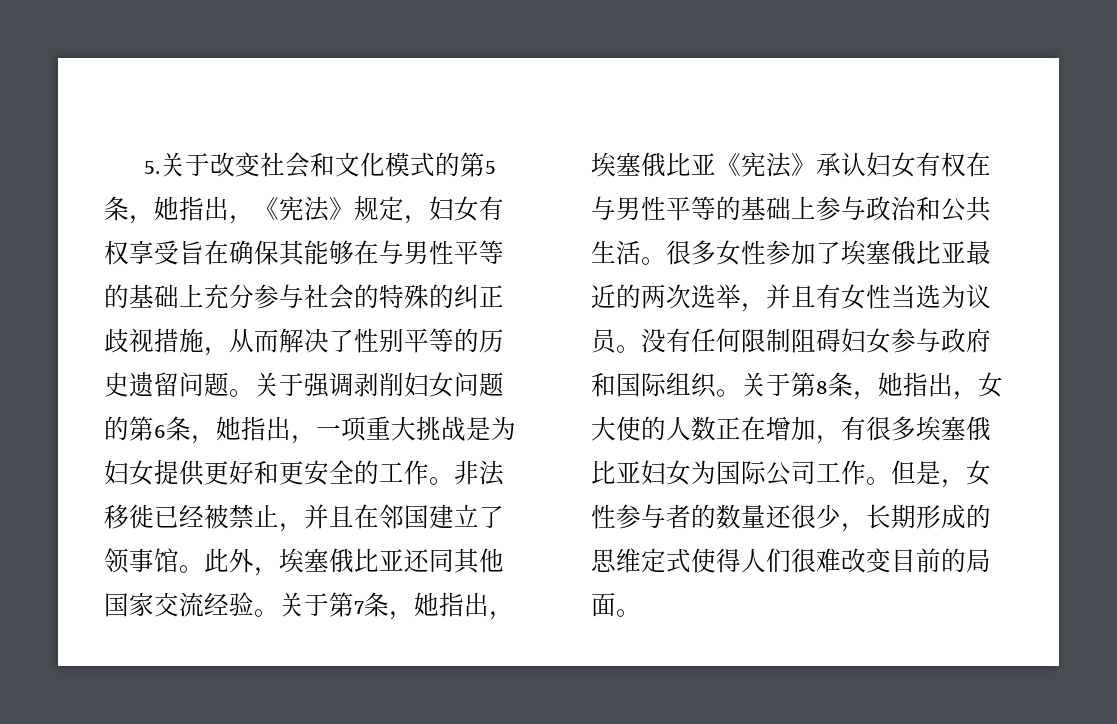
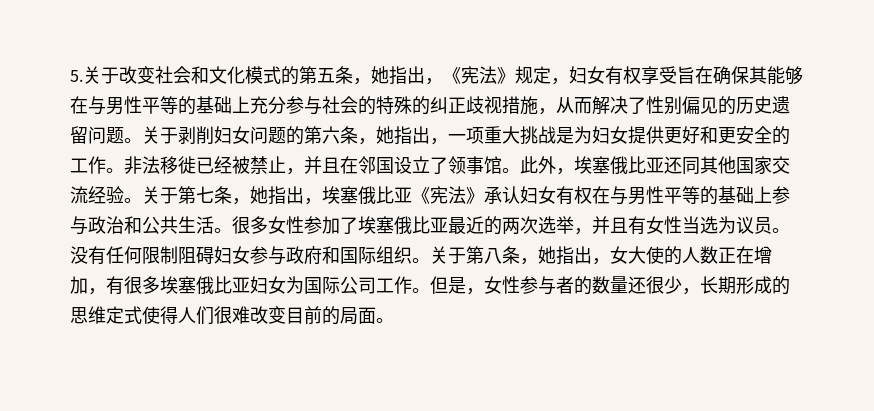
- 5.关于改变社会和文化模式的第5条，她指出，《宪法》规定，妇女有权享受旨在确保其能够在与男性平等的基础上充分参与社会的特殊的纠正歧视措施，从而解决了性别平等的历史遗留问题。
+ 5.关于改变社会和文化模式的第五条，她指出，《宪法》规定，妇女有权享受旨在确保其能够在与男性平等的基础上充分参与社会的特殊的纠正歧视措施，从而解决了性别偏见的历史遗留问题。
- 关于强调剥削妇女问题的第6条，她指出，一项重大挑战是为妇女提供更好和更安全的工作。
+ 关于剥削妇女问题的第六条，她指出，一项重大挑战是为妇女提供更好和更安全的工作。
- 非法移徙已经被禁止，并且在邻国建立了领事馆。
+ 非法移徙已经被禁止，并且在邻国设立了领事馆。
- 关于第7条，她指出，埃塞俄比亚《宪法》承认妇女有权在与男性平等的基础上参与政治和公共生活。
+ 关于第七条，她指出，埃塞俄比亚《宪法》承认妇女有权在与男性平等的基础上参与政治和公共生活。
- 关于第8条，她指出，女大使的人数正在增加，有很多埃塞俄比亚妇女为国际公司工作。
+ 关于第八条，她指出，女大使的人数正在增加，有很多埃塞俄比亚妇女为国际公司工作。

